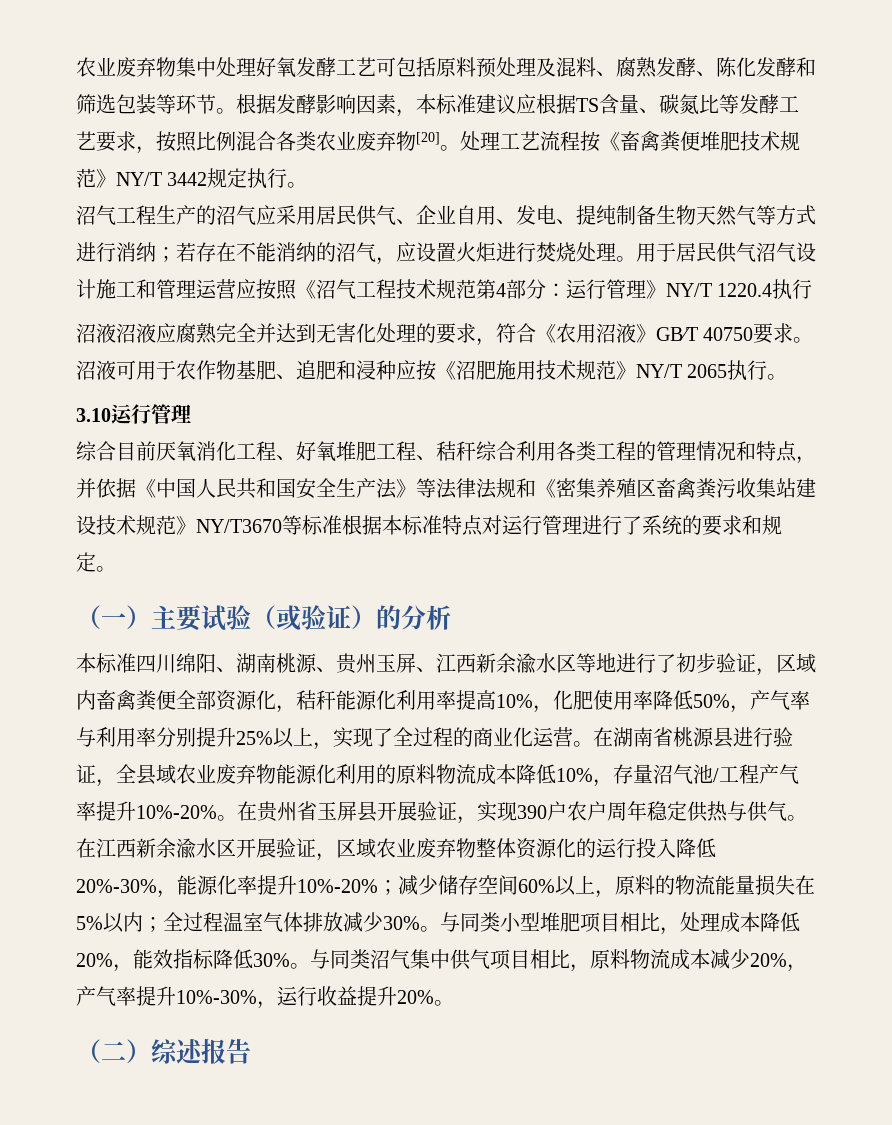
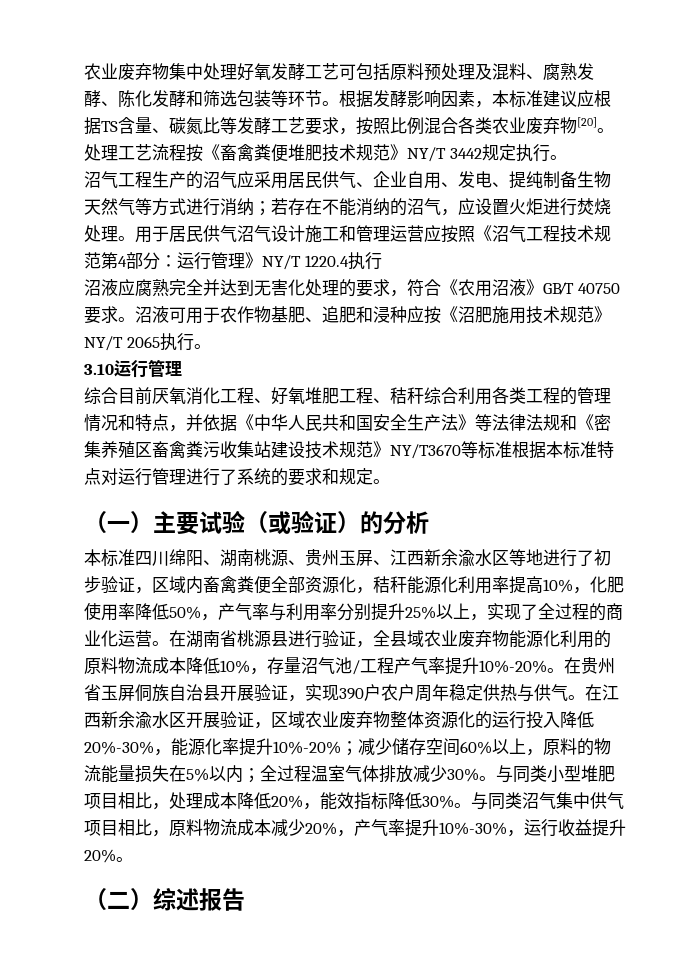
- 沼液沼液应腐熟完全并达到无害化处理的要求，符合《农用沼液》GB∕T 40750要求。
+ 沼液应腐熟完全并达到无害化处理的要求，符合《农用沼液》GB∕T 40750要求。
- 综合目前厌氧消化工程、好氧堆肥工程、秸秆综合利用各类工程的管理情况和特点，并依据《中国人民共和国安全生产法》等法律法规和《密集养殖区畜禽粪污收集站建设技术规范》NY/T3670等标准根据本标准特点对运行管理进行了系统的要求和规定。
+ 综合目前厌氧消化工程、好氧堆肥工程、秸秆综合利用各类工程的管理情况和特点，并依据《中华人民共和国安全生产法》等法律法规和《密集养殖区畜禽粪污收集站建设技术规范》NY/T3670等标准根据本标准特点对运行管理进行了系统的要求和规定。
- 在贵州省玉屏县开展验证，实现390户农户周年稳定供热与供气。
+ 在贵州省玉屏侗族自治县开展验证，实现390户农户周年稳定供热与供气。

